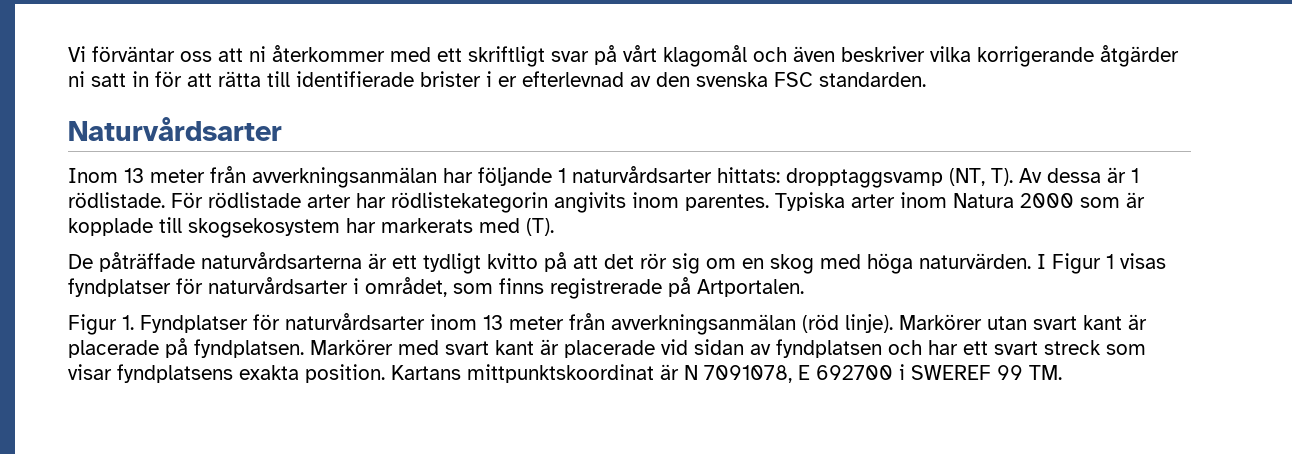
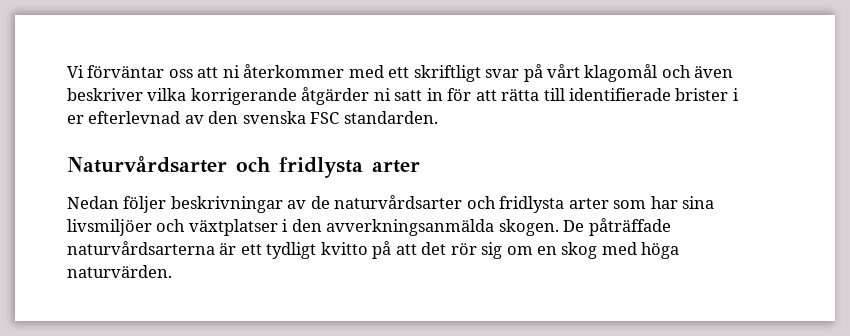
- Naturvårdsarter
- Inom 13 meter från avverkningsanmälan har följande 1 naturvårdsarter hittats: dropptaggsvamp (NT, T). Av dessa är 1 rödlistade. För rödlistade arter har rödlistekategorin angivits inom parentes. Typiska arter inom Natura 2000 som är kopplade till skogsekosystem har markerats med (T).
- De påträffade naturvårdsarterna är ett tydligt kvitto på att det rör sig om en skog med höga naturvärden. I Figur 1 visas fyndplatser för naturvårdsarter i området, som finns registrerade på Artportalen.
- Figur 1. Fyndplatser för naturvårdsarter inom 13 meter från avverkningsanmälan (röd linje). Markörer utan svart kant är placerade på fyndplatsen. Markörer med svart kant är placerade vid sidan av fyndplatsen och har ett svart streck som visar fyndplatsens exakta position. Kartans mittpunktskoordinat är N 7091078, E 692700 i SWEREF 99 TM.
+ Naturvårdsarter och fridlysta arter
+ Nedan följer beskrivningar av de naturvårdsarter och fridlysta arter som har sina livsmiljöer och växtplatser i den avverkningsanmälda skogen. De påträffade naturvårdsarterna är ett tydligt kvitto på att det rör sig om en skog med höga naturvärden.

